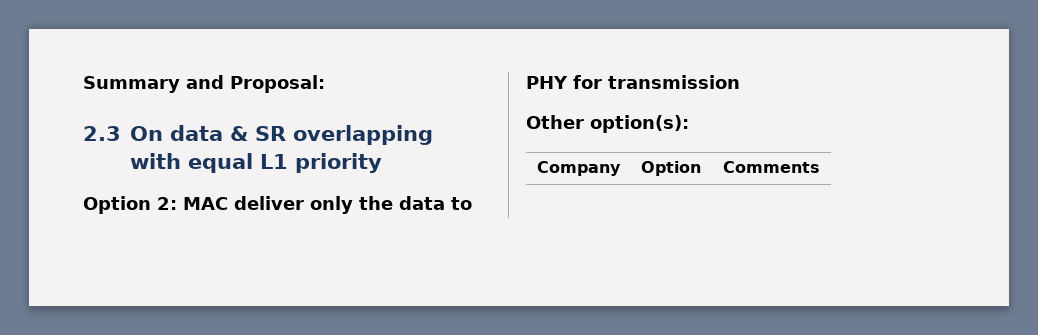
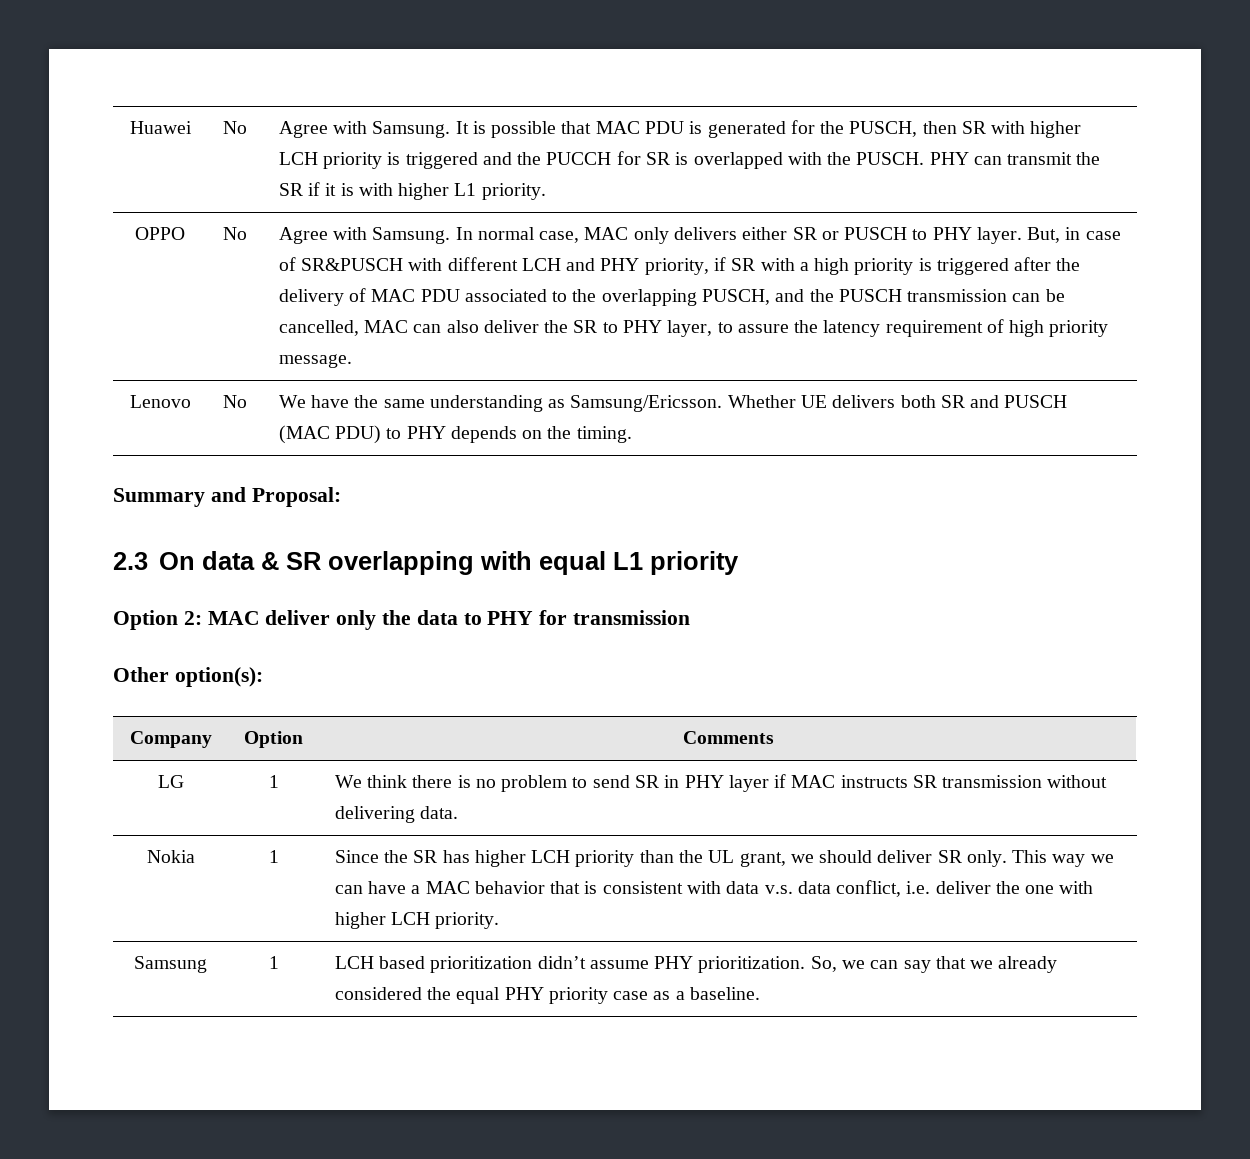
+ Huawei | No | Agree with Samsung. It is possible that MAC PDU is generated for the PUSCH, then SR with higher LCH priority is triggered and the PUCCH for SR is overlapped with the PUSCH. PHY can transmit the SR if it is with higher L1 priority.
+ OPPO | No | Agree with Samsung. In normal case, MAC only delivers either SR or PUSCH to PHY layer. But, in case of SR&PUSCH with different LCH and PHY priority, if SR with a high priority is triggered after the delivery of MAC PDU associated to the overlapping PUSCH, and the PUSCH transmission can be cancelled, MAC can also deliver the SR to PHY layer, to assure the latency requirement of high priority message.
+ Lenovo | No | We have the same understanding as Samsung/Ericsson. Whether UE delivers both SR and PUSCH (MAC PDU) to PHY depends on the timing.
+ LG | 1 | We think there is no problem to send SR in PHY layer if MAC instructs SR transmission without delivering data.
+ Nokia | 1 | Since the SR has higher LCH priority than the UL grant, we should deliver SR only. This way we can have a MAC behavior that is consistent with data v.s. data conflict, i.e. deliver the one with higher LCH priority.
+ Samsung | 1 | LCH based prioritization didn’t assume PHY prioritization. So, we can say that we already considered the equal PHY priority case as a baseline.

